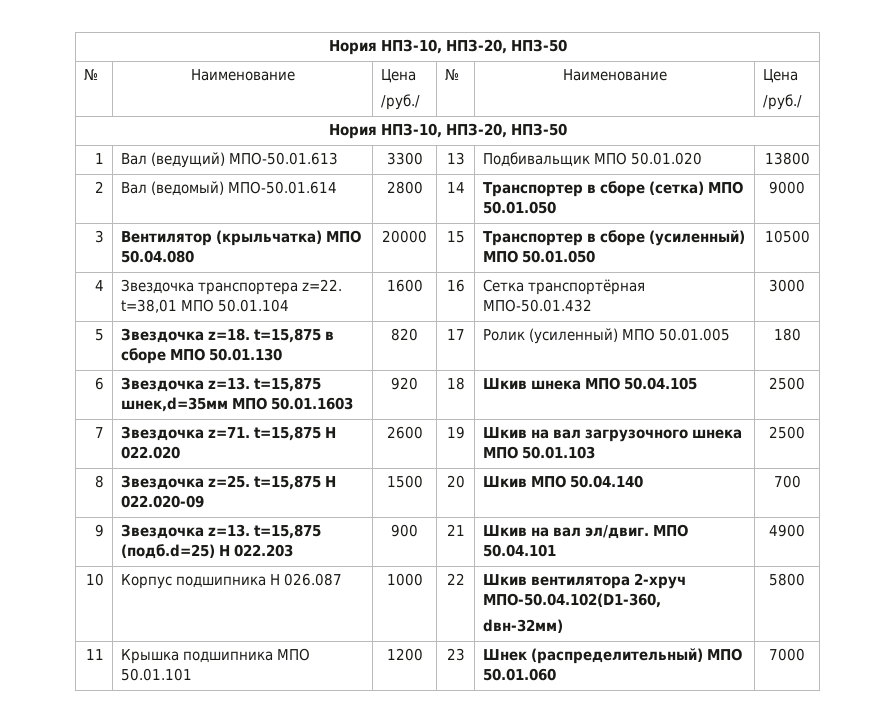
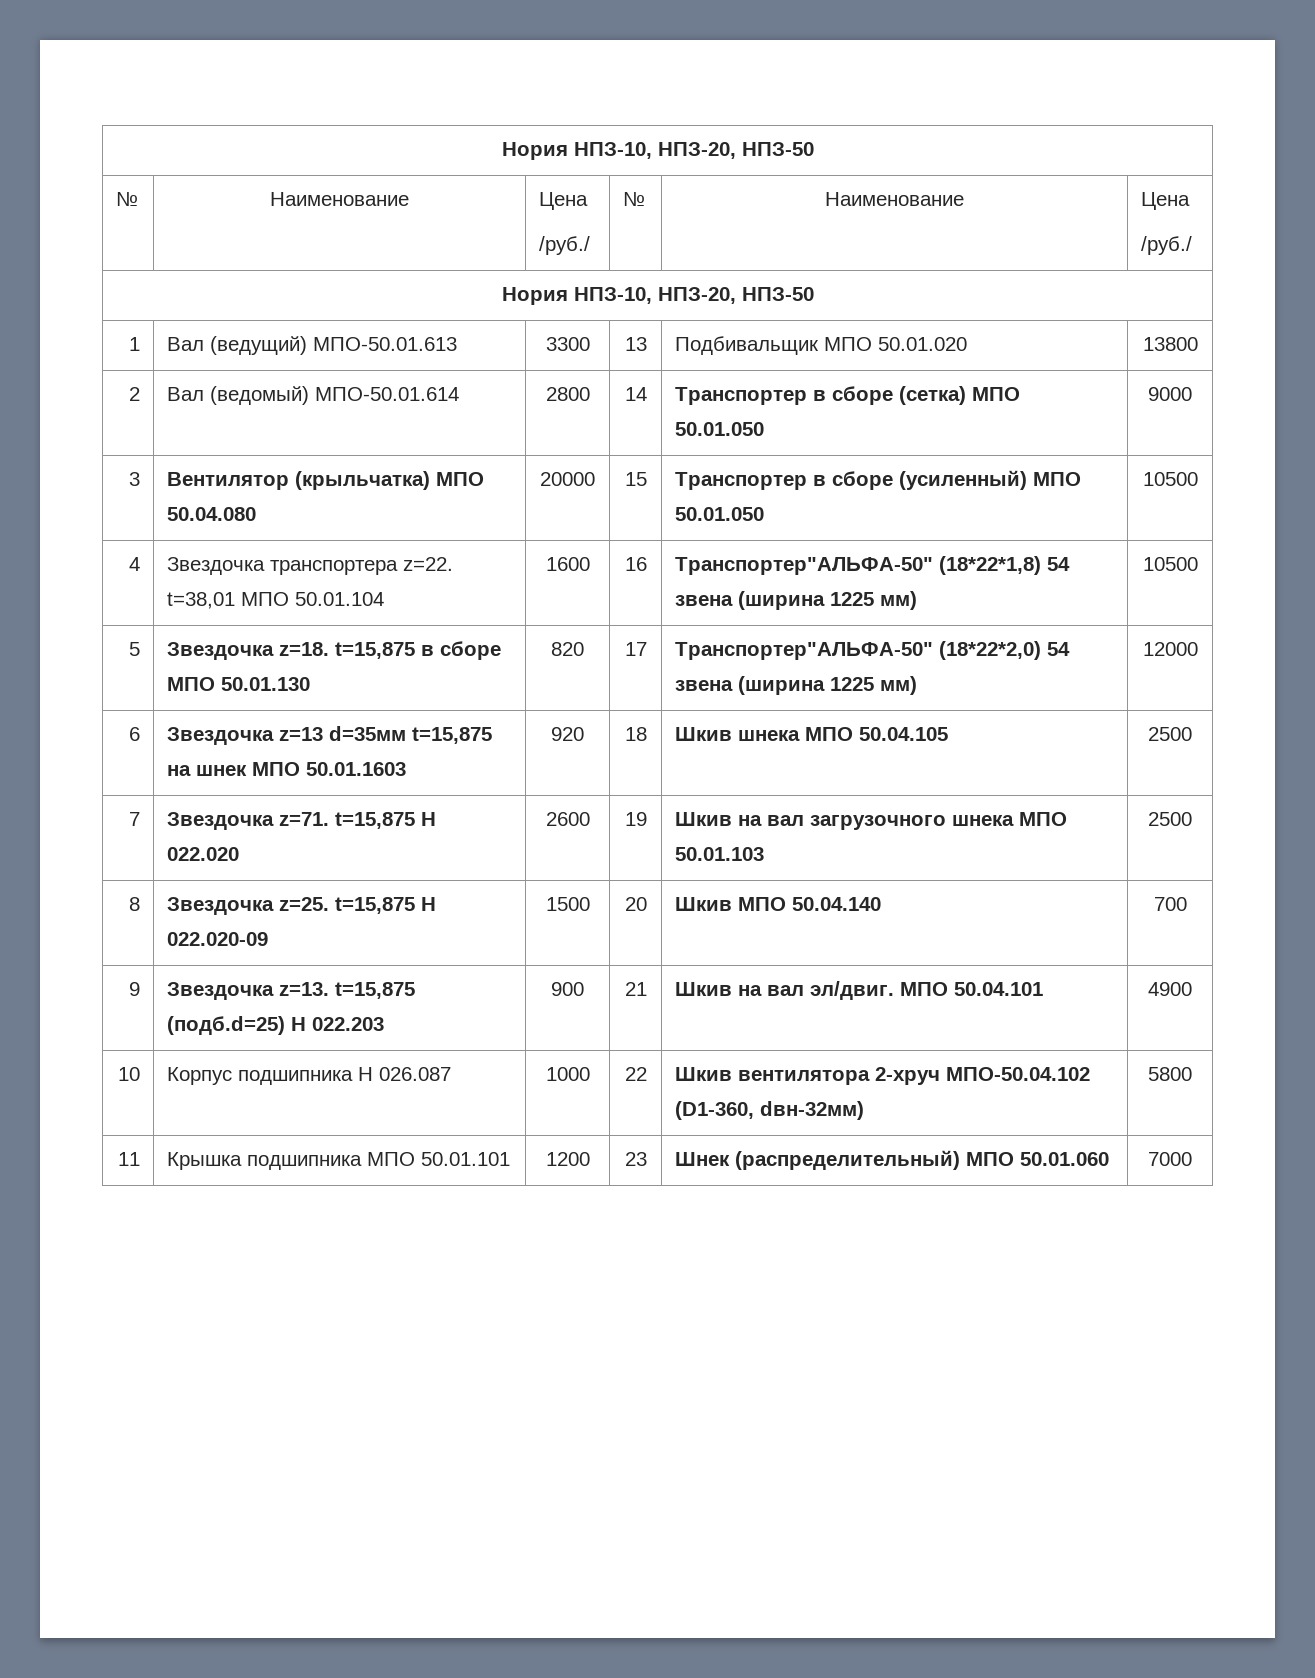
- 4 | Звездочка транспортера z=22. t=38,01 МПО 50.01.104 | 1600 | 16 | Сетка транспортёрная МПО-50.01.432 | 3000
+ 4 | Звездочка транспортера z=22. t=38,01 МПО 50.01.104 | 1600 | 16 | Транспортер"АЛЬФА-50" (18*22*1,8) 54 звена (ширина 1225 мм) | 10500
- 5 | Звездочка z=18. t=15,875 в сборе МПО 50.01.130 | 820 | 17 | Ролик (усиленный) МПО 50.01.005 | 180
- 6 | Звездочка z=13. t=15,875 шнек,d=35мм МПО 50.01.1603 | 920 | 18 | Шкив шнека МПО 50.04.105 | 2500
+ 5 | Звездочка z=18. t=15,875 в сборе МПО 50.01.130 | 820 | 17 | Транспортер"АЛЬФА-50" (18*22*2,0) 54 звена (ширина 1225 мм) | 12000
+ 6 | Звездочка z=13 d=35мм t=15,875 на шнек МПО 50.01.1603 | 920 | 18 | Шкив шнека МПО 50.04.105 | 2500
- 10 | Корпус подшипника Н 026.087 | 1000 | 22 | Шкив вентилятора 2-хруч МПО-50.04.102(D1-360,
- dвн-32мм) | 5800
+ 10 | Корпус подшипника Н 026.087 | 1000 | 22 | Шкив вентилятора 2-хруч МПО-50.04.102 (D1-360, dвн-32мм) | 5800

